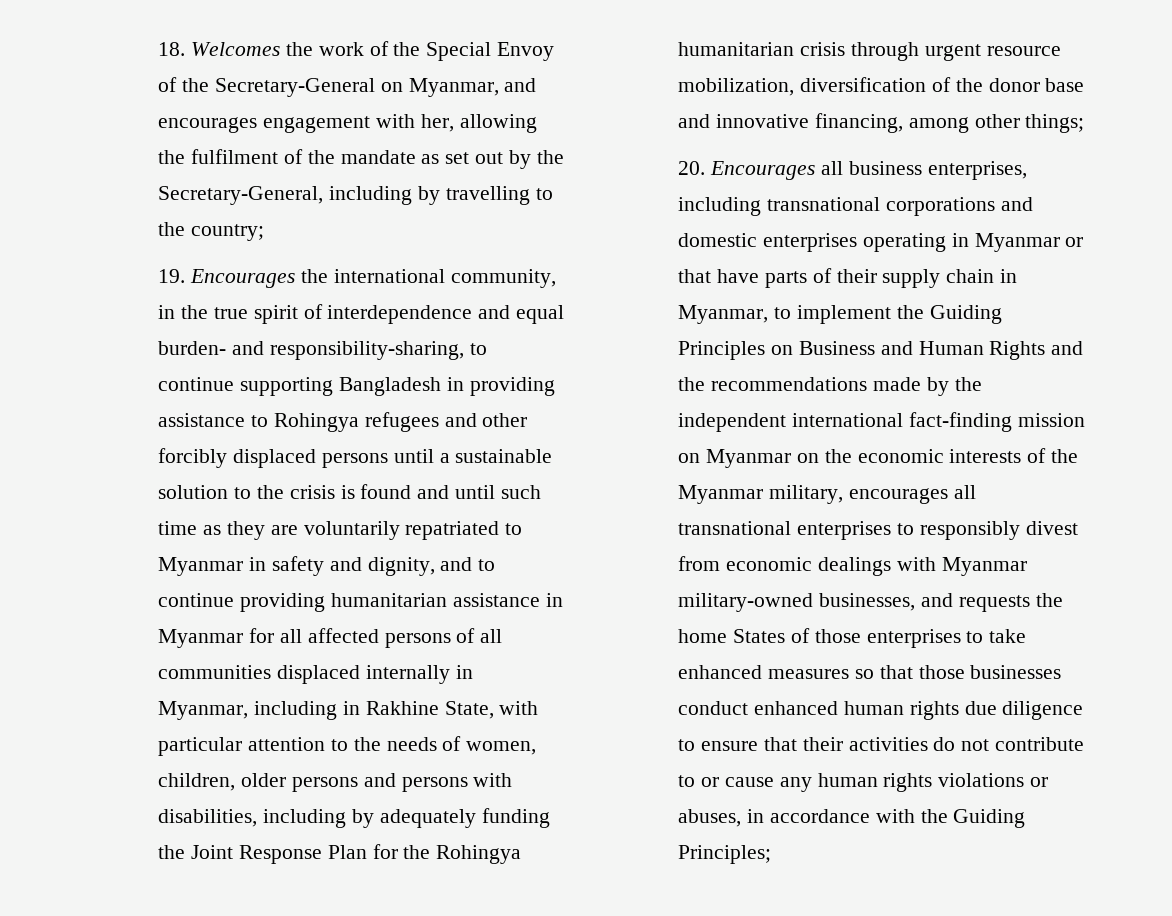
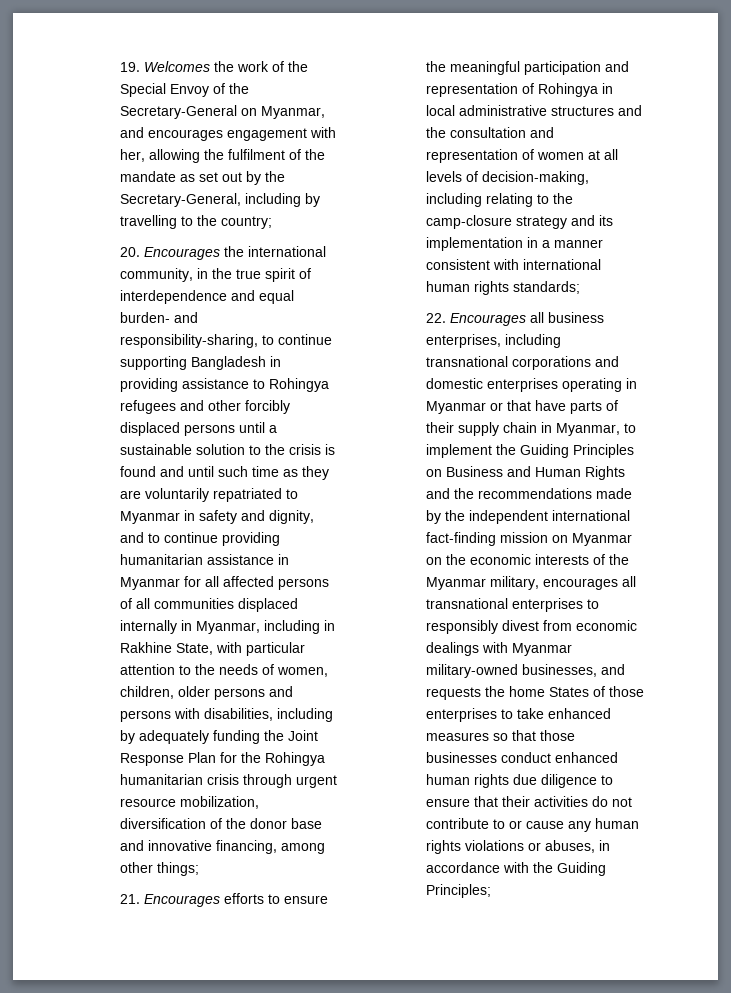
- 18. Welcomes the work of the Special Envoy of the Secretary-General on Myanmar, and encourages engagement with her, allowing the fulfilment of the mandate as set out by the Secretary-General, including by travelling to the country;
+ 19. Welcomes the work of the Special Envoy of the Secretary-General on Myanmar, and encourages engagement with her, allowing the fulfilment of the mandate as set out by the Secretary-General, including by travelling to the country;
- 19. Encourages the international community, in the true spirit of interdependence and equal burden- and responsibility-sharing, to continue supporting Bangladesh in providing assistance to Rohingya refugees and other forcibly displaced persons until a sustainable solution to the crisis is found and until such time as they are voluntarily repatriated to Myanmar in safety and dignity, and to continue providing humanitarian assistance in Myanmar for all affected persons of all communities displaced internally in Myanmar, including in Rakhine State, with particular attention to the needs of women, children, older persons and persons with disabilities, including by adequately funding the Joint Response Plan for the Rohingya humanitarian crisis through urgent resource mobilization, diversification of the donor base and innovative financing, among other things;
+ 20. Encourages the international community, in the true spirit of interdependence and equal burden- and responsibility-sharing, to continue supporting Bangladesh in providing assistance to Rohingya refugees and other forcibly displaced persons until a sustainable solution to the crisis is found and until such time as they are voluntarily repatriated to Myanmar in safety and dignity, and to continue providing humanitarian assistance in Myanmar for all affected persons of all communities displaced internally in Myanmar, including in Rakhine State, with particular attention to the needs of women, children, older persons and persons with disabilities, including by adequately funding the Joint Response Plan for the Rohingya humanitarian crisis through urgent resource mobilization, diversification of the donor base and innovative financing, among other things;
- 20. Encourages all business enterprises, including transnational corporations and domestic enterprises operating in Myanmar or that have parts of their supply chain in Myanmar, to implement the Guiding Principles on Business and Human Rights and the recommendations made by the independent international fact-finding mission on Myanmar on the economic interests of the Myanmar military, encourages all transnational enterprises to responsibly divest from economic dealings with Myanmar military-owned businesses, and requests the home States of those enterprises to take enhanced measures so that those businesses conduct enhanced human rights due diligence to ensure that their activities do not contribute to or cause any human rights violations or abuses, in accordance with the Guiding Principles;
+ 21. Encourages efforts to ensure the meaningful participation and representation of Rohingya in local administrative structures and the consultation and representation of women at all levels of decision-making, including relating to the camp-closure strategy and its implementation in a manner consistent with international human rights standards;
+ 22. Encourages all business enterprises, including transnational corporations and domestic enterprises operating in Myanmar or that have parts of their supply chain in Myanmar, to implement the Guiding Principles on Business and Human Rights and the recommendations made by the independent international fact-finding mission on Myanmar on the economic interests of the Myanmar military, encourages all transnational enterprises to responsibly divest from economic dealings with Myanmar military-owned businesses, and requests the home States of those enterprises to take enhanced measures so that those businesses conduct enhanced human rights due diligence to ensure that their activities do not contribute to or cause any human rights violations or abuses, in accordance with the Guiding Principles;

